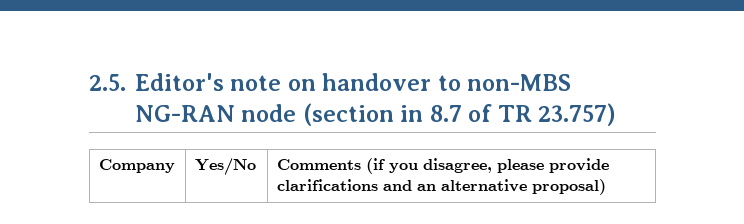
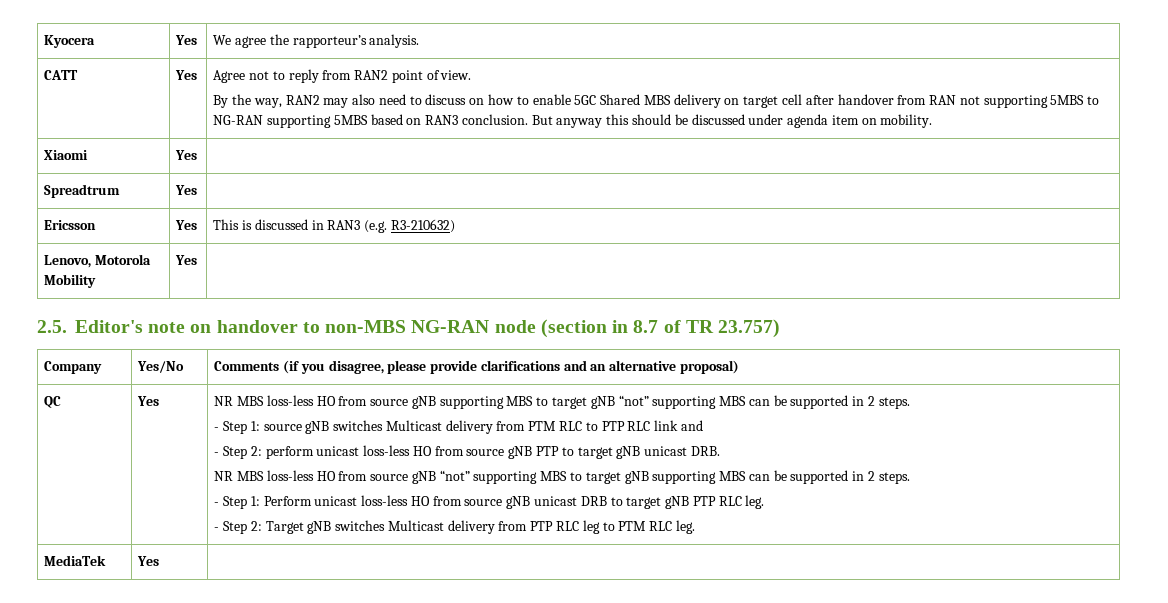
+ Kyocera | Yes | We agree the rapporteur’s analysis.
+ CATT | Yes | Agree not to reply from RAN2 point of view.
+ By the way, RAN2 may also need to discuss on how to enable 5GC Shared MBS delivery on target cell after handover from RAN not supporting 5MBS to NG-RAN supporting 5MBS based on RAN3 conclusion. But anyway this should be discussed under agenda item on mobility.
+ Xiaomi | Yes |
+ Spreadtrum | Yes |
+ Ericsson | Yes | This is discussed in RAN3 (e.g. R3-210632)
+ Lenovo, Motorola Mobility | Yes |
+ QC | Yes | NR MBS loss-less HO from source gNB supporting MBS to target gNB “not” supporting MBS can be supported in 2 steps.
+ - Step 1: source gNB switches Multicast delivery from PTM RLC to PTP RLC link and
+ - Step 2: perform unicast loss-less HO from source gNB PTP to target gNB unicast DRB.
+ NR MBS loss-less HO from source gNB “not” supporting MBS to target gNB supporting MBS can be supported in 2 steps.
+ - Step 1: Perform unicast loss-less HO from source gNB unicast DRB to target gNB PTP RLC leg.
+ - Step 2: Target gNB switches Multicast delivery from PTP RLC leg to PTM RLC leg.
+ MediaTek | Yes |

